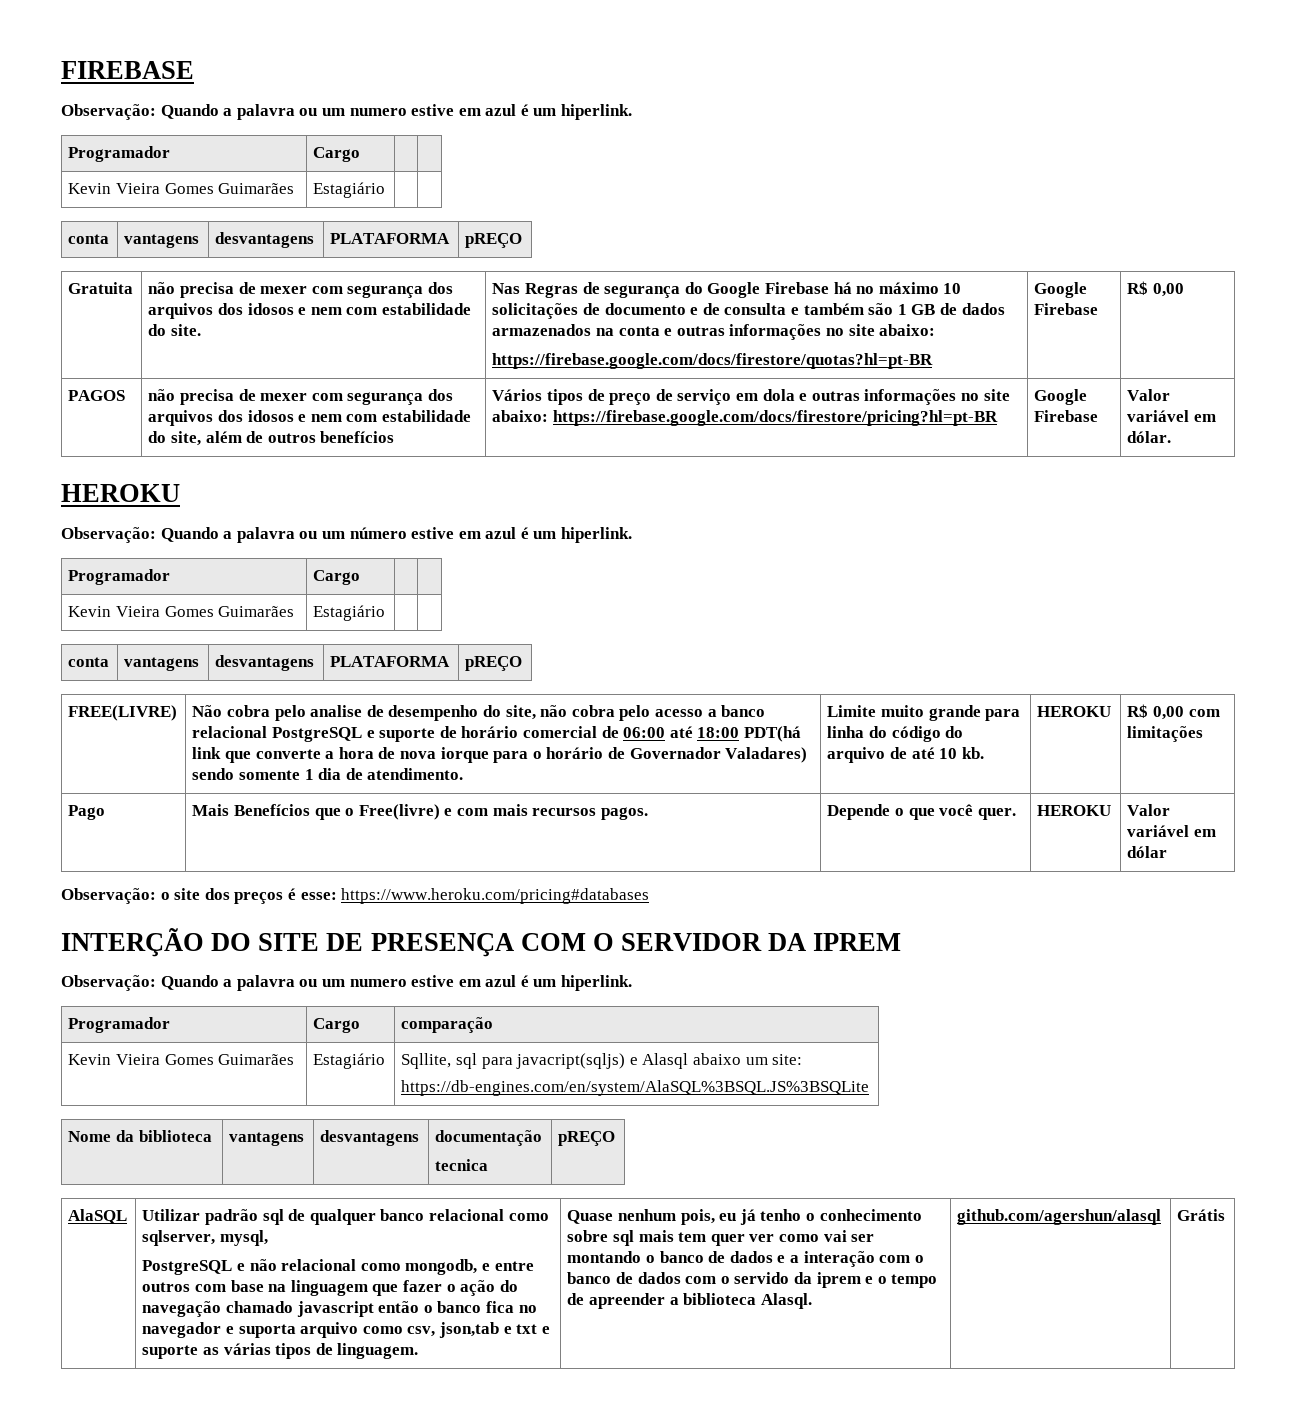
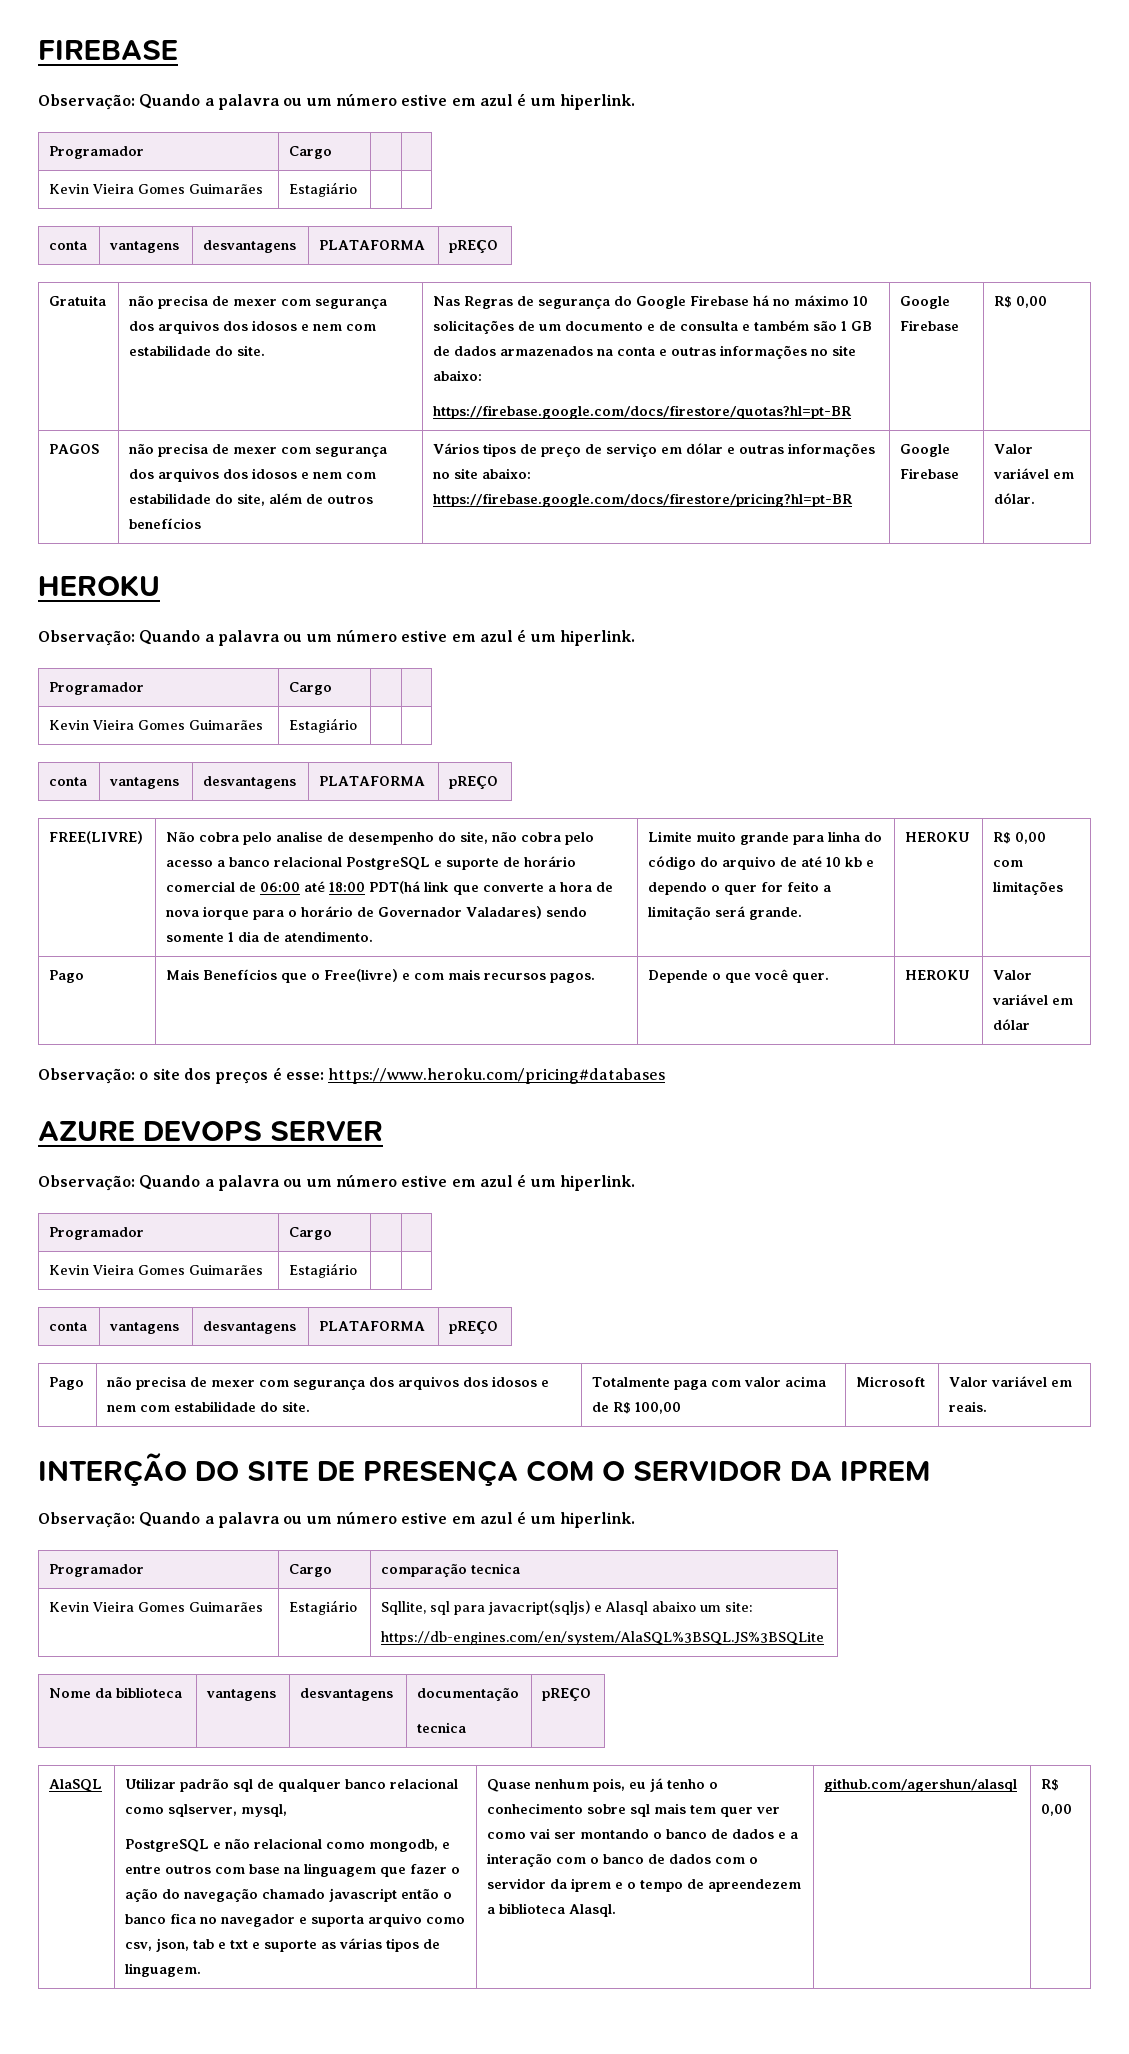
  FIREBASE
- Observação: Quando a palavra ou um numero estive em azul é um hiperlink.
+ Observação: Quando a palavra ou um número estive em azul é um hiperlink.
- Nas Regras de segurança do Google Firebase há no máximo 10 solicitações de documento e de consulta e também são 1 GB de dados armazenados na conta e outras informações no site abaixo:
+ Nas Regras de segurança do Google Firebase há no máximo 10 solicitações de um documento e de consulta e também são 1 GB de dados armazenados na conta e outras informações no site abaixo:
- Vários tipos de preço de serviço em dola e outras informações no site abaixo: https://firebase.google.com/docs/firestore/pricing?hl=pt-BR
+ Vários tipos de preço de serviço em dólar e outras informações no site abaixo: https://firebase.google.com/docs/firestore/pricing?hl=pt-BR
- Limite muito grande para linha do código do arquivo de até 10 kb.
+ Limite muito grande para linha do código do arquivo de até 10 kb e dependo o quer for feito a limitação será grande.
+ AZURE DEVOPS SERVER
+ Observação: Quando a palavra ou um número estive em azul é um hiperlink.
+ Programador | Cargo | |
+ Kevin Vieira Gomes Guimarães | Estagiário | |
+ conta | vantagens | desvantagens | PLATAFORMA | pREÇO
+ Pago | não precisa de mexer com segurança dos arquivos dos idosos e nem com estabilidade do site. | Totalmente paga com valor acima de R$ 100,00 | Microsoft | Valor variável em reais.
  INTERÇÃO DO SITE DE PRESENÇA COM O SERVIDOR DA IPREM
- Observação: Quando a palavra ou um numero estive em azul é um hiperlink.
+ Observação: Quando a palavra ou um número estive em azul é um hiperlink.
- Programador | Cargo | comparação
+ Programador | Cargo | comparação tecnica
- PostgreSQL e não relacional como mongodb, e entre outros com base na linguagem que fazer o ação do navegação chamado javascript então o banco fica no navegador e suporta arquivo como csv, json,tab e txt e suporte as várias tipos de linguagem.
+ PostgreSQL e não relacional como mongodb, e entre outros com base na linguagem que fazer o ação do navegação chamado javascript então o banco fica no navegador e suporta arquivo como csv, json, tab e txt e suporte as várias tipos de linguagem.
- Quase nenhum pois, eu já tenho o conhecimento sobre sql mais tem quer ver como vai ser montando o banco de dados e a interação com o banco de dados com o servido da iprem e o tempo de apreender a biblioteca Alasql.
+ Quase nenhum pois, eu já tenho o conhecimento sobre sql mais tem quer ver como vai ser montando o banco de dados e a interação com o banco de dados com o servidor da iprem e o tempo de apreendezem a biblioteca Alasql.
- github.com/agershun/alasql | Grátis
+ github.com/agershun/alasql | R$ 0,00

